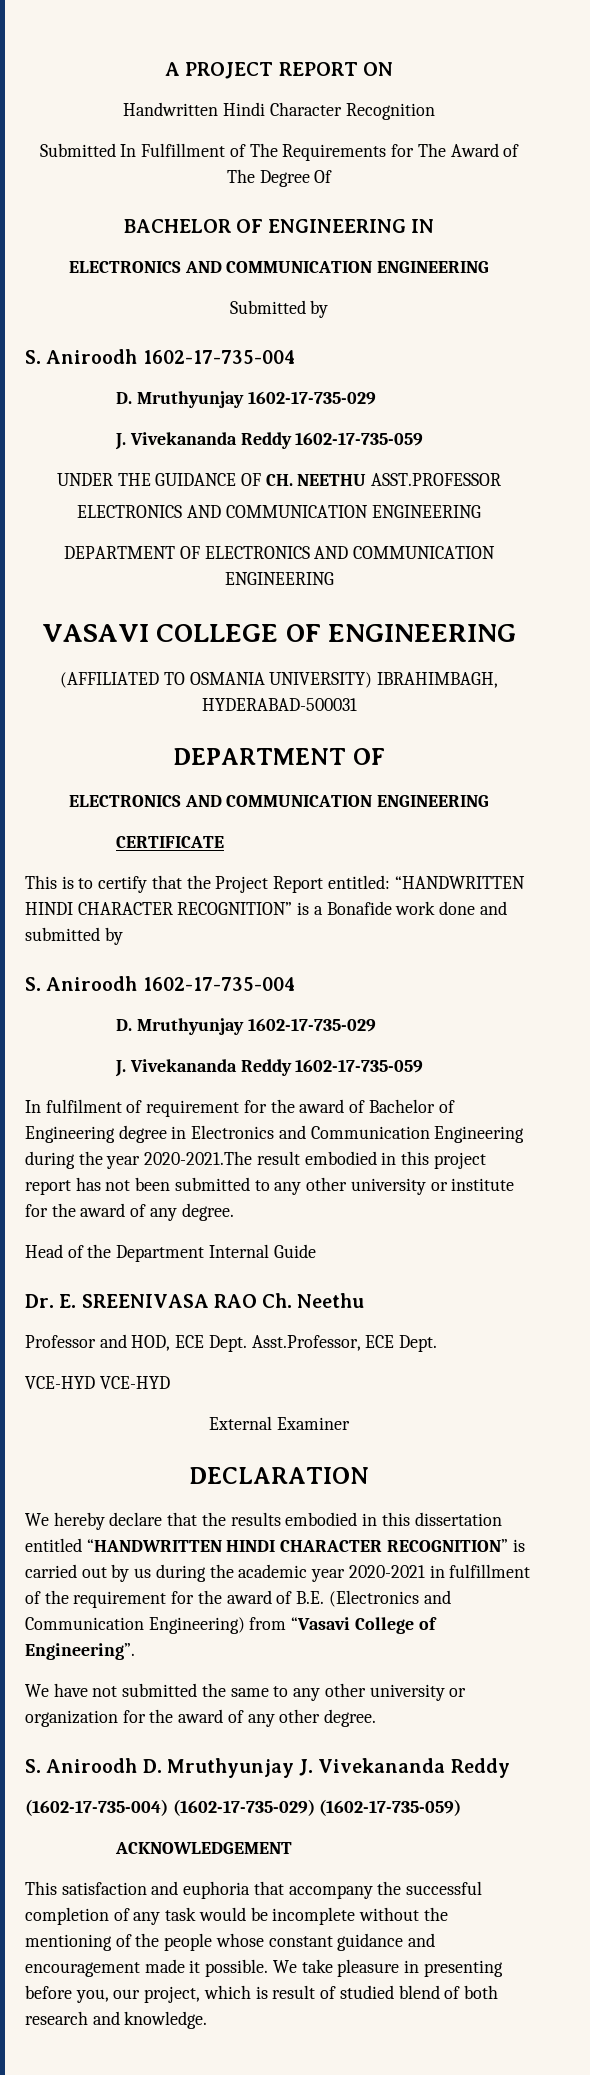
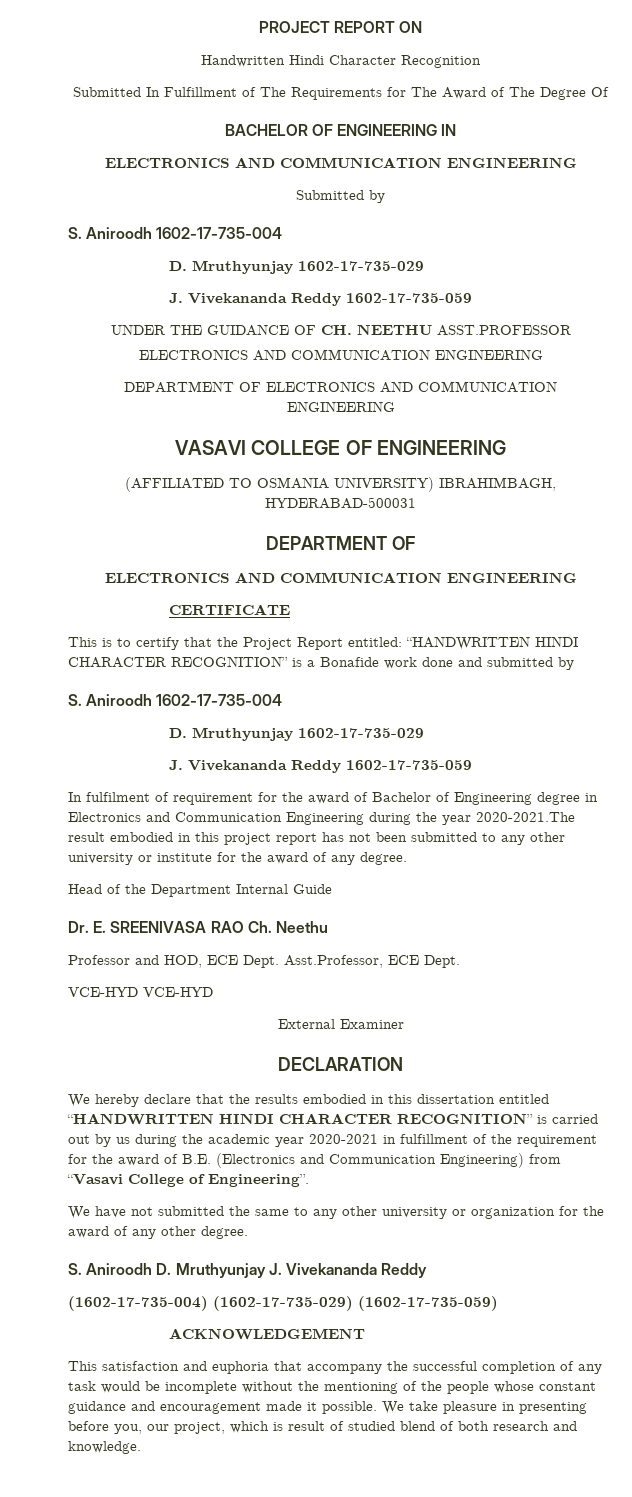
- A PROJECT REPORT ON
+ PROJECT REPORT ON

